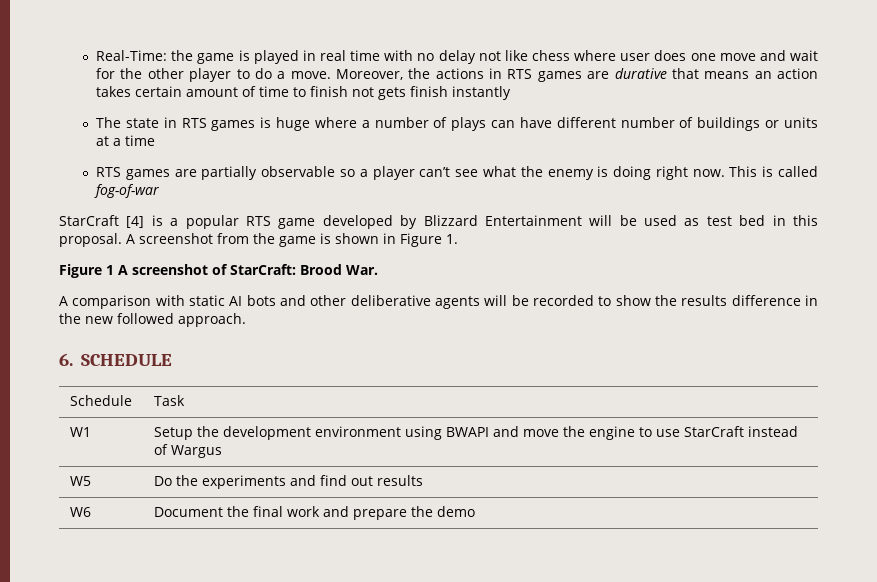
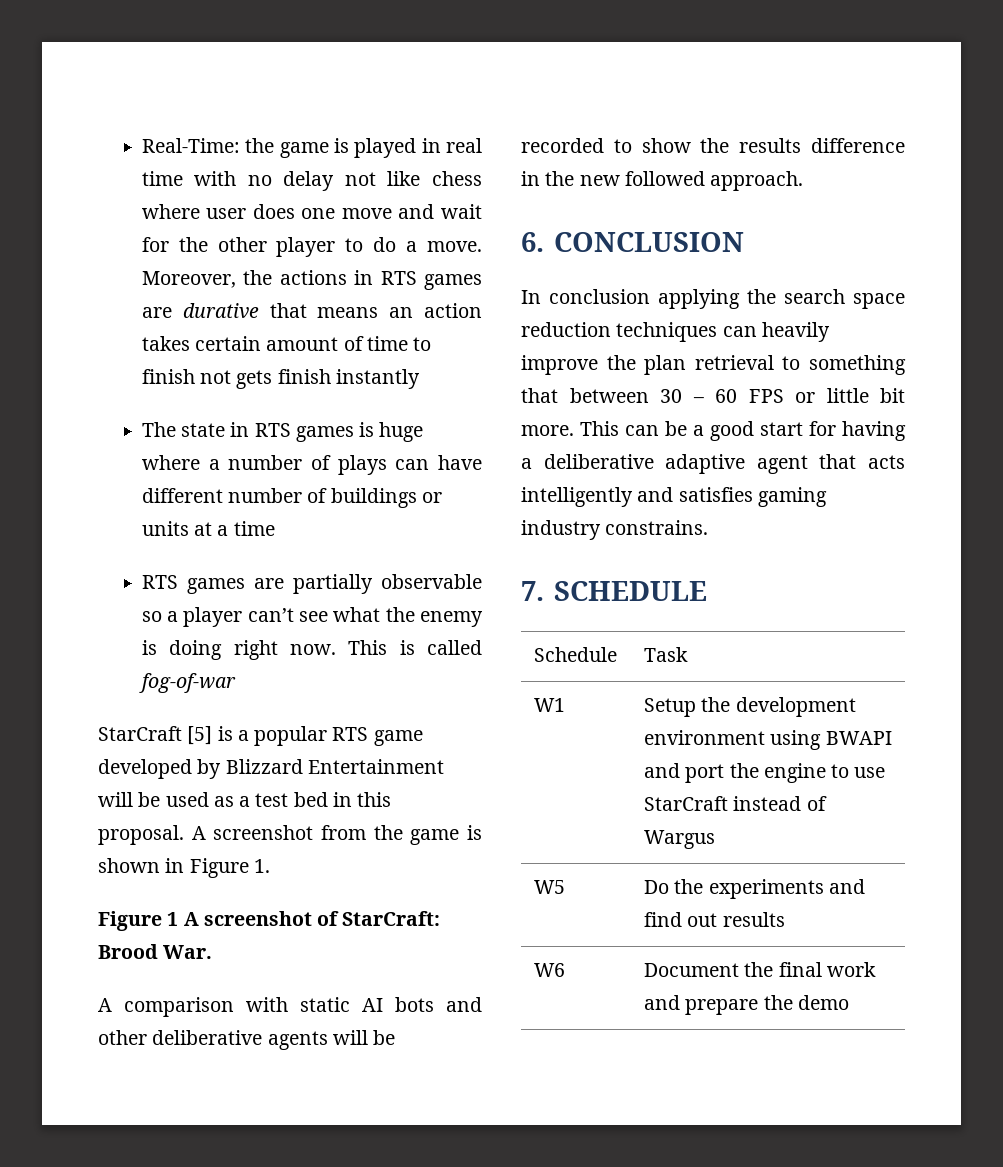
- StarCraft [4] is a popular RTS game developed by Blizzard Entertainment will be used as test bed in this proposal.
+ StarCraft [5] is a popular RTS game developed by Blizzard Entertainment will be used as a test bed in this proposal.
- 6. SCHEDULE
+ 6. CONCLUSION
+ In conclusion applying the search space reduction techniques can heavily improve the plan retrieval to something that between 30 – 60 FPS or little bit more. This can be a good start for having a deliberative adaptive agent that acts intelligently and satisfies gaming industry constrains.
+ 7. SCHEDULE
- W1 | Setup the development environment using BWAPI and move the engine to use StarCraft instead of Wargus
+ W1 | Setup the development environment using BWAPI and port the engine to use StarCraft instead of Wargus

